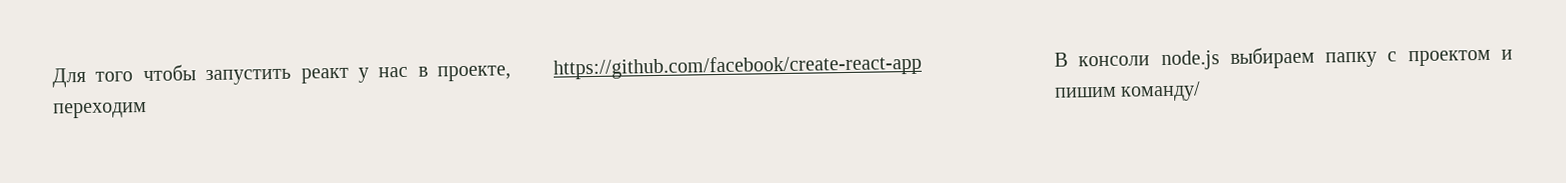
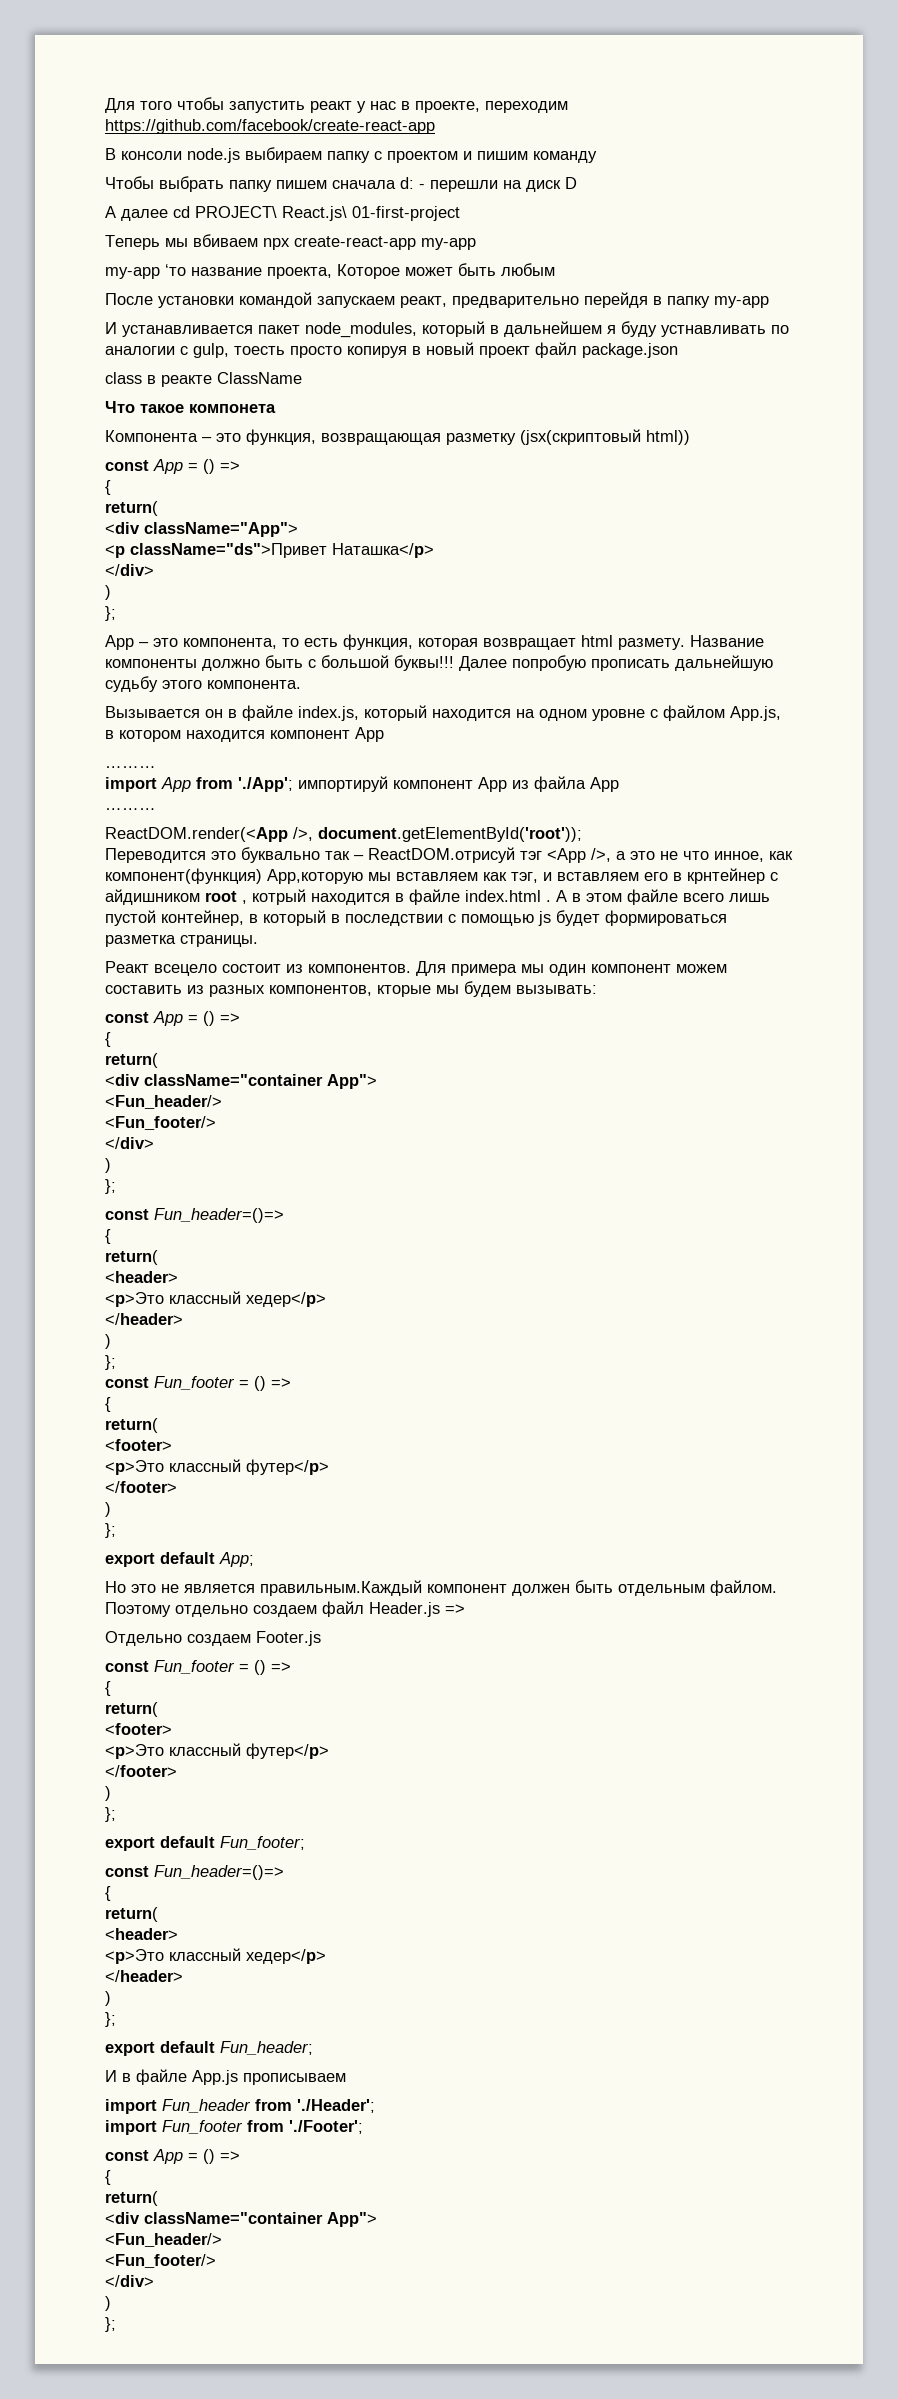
- В консоли node.js выбираем папку с проектом и пишим команду/
+ В консоли node.js выбираем папку с проектом и пишим команду
+ Чтобы выбрать папку пишем сначала d: - перешли на диск D
+ А далее cd PROJECT\ React.js\ 01-first-project
+ Теперь мы вбиваем npx create-react-app my-app
+ my-app ‘то название проекта, Которое может быть любым
+ После установки командой запускаем реакт, предварительно перейдя в папку my-app
+ И устанавливается пакет node_modules, который в дальнейшем я буду устнавливать по аналогии с gulp, тоесть просто копируя в новый проект файл package.json
+ class в реакте ClassName
+ Что такое компонета
+ Компонента – это функция, возвращающая разметку (jsx(скриптовый html))
+ const App = () =>
+ {
+ return(
+ <div className="App">
+ <p className="ds">Привет Наташка</p>
+ </div>
+ )
+ };
+ App – это компонента, то есть функция, которая возвращает html размету. Название компоненты должно быть с большой буквы!!! Далее попробую прописать дальнейшую судьбу этого компонента.
+ Вызывается он в файле index.js, который находится на одном уровне с файлом App.js, в котором находится компонент App
+ ………
+ import App from './App'; импортируй компонент App из файла App
+ ………
+ ReactDOM.render(<App />, document.getElementById('root'));
+ Переводится это буквально так – ReactDOM.отрисуй тэг <App />, а это не что инное, как компонент(функция) App,которую мы вставляем как тэг, и вставляем его в крнтейнер с айдишником root , котрый находится в файле index.html . А в этом файле всего лишь пустой контейнер, в который в последствии с помощью js будет формироваться разметка страницы.
+ Реакт всецело состоит из компонентов. Для примера мы один компонент можем составить из разных компонентов, кторые мы будем вызывать:
+ const App = () =>
+ {
+ return(
+ <div className="container App">
+ <Fun_header/>
+ <Fun_footer/>
+ </div>
+ )
+ };
+ const Fun_header=()=>
+ {
+ return(
+ <header>
+ <p>Это классный хедер</p>
+ </header>
+ )
+ };
+ const Fun_footer = () =>
+ {
+ return(
+ <footer>
+ <p>Это классный футер</p>
+ </footer>
+ )
+ };
+ export default App;
+ Но это не является правильным.Каждый компонент должен быть отдельным файлом. Поэтому отдельно создаем файл Header.js =>
+ Отдельно создаем Footer.js
+ const Fun_footer = () =>
+ {
+ return(
+ <footer>
+ <p>Это классный футер</p>
+ </footer>
+ )
+ };
+ export default Fun_footer;
+ const Fun_header=()=>
+ {
+ return(
+ <header>
+ <p>Это классный хедер</p>
+ </header>
+ )
+ };
+ export default Fun_header;
+ И в файле App.js прописываем
+ import Fun_header from './Header';
+ import Fun_footer from './Footer';
+ const App = () =>
+ {
+ return(
+ <div className="container App">
+ <Fun_header/>
+ <Fun_footer/>
+ </div>
+ )
+ };

